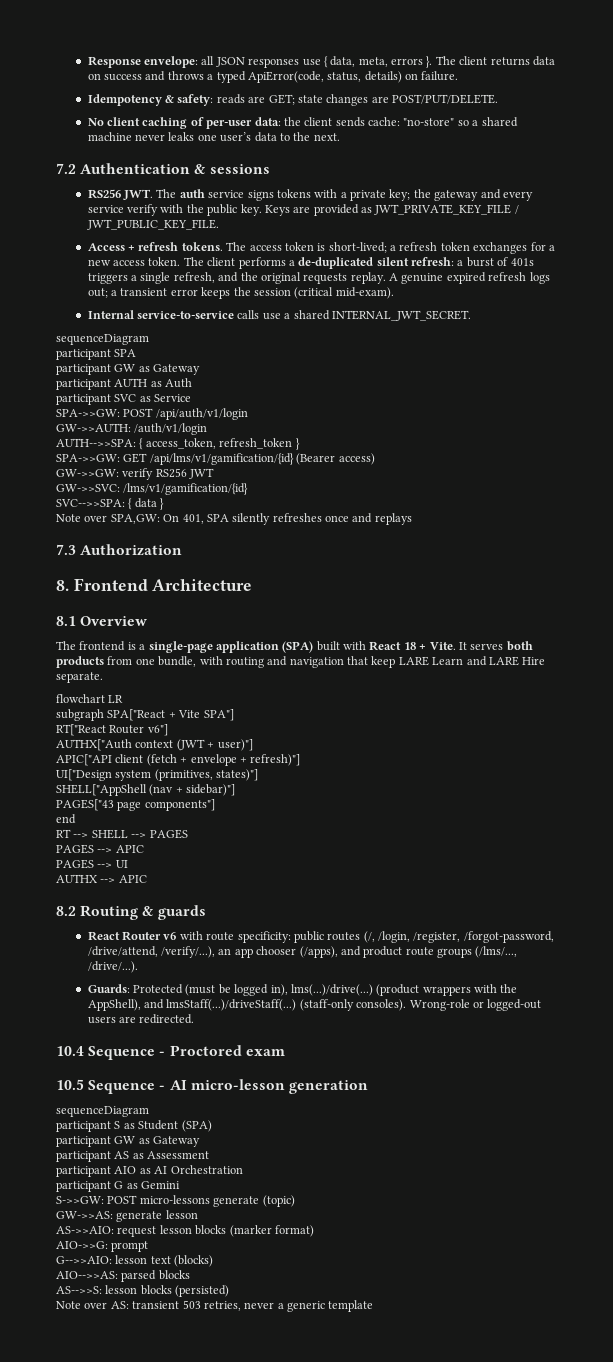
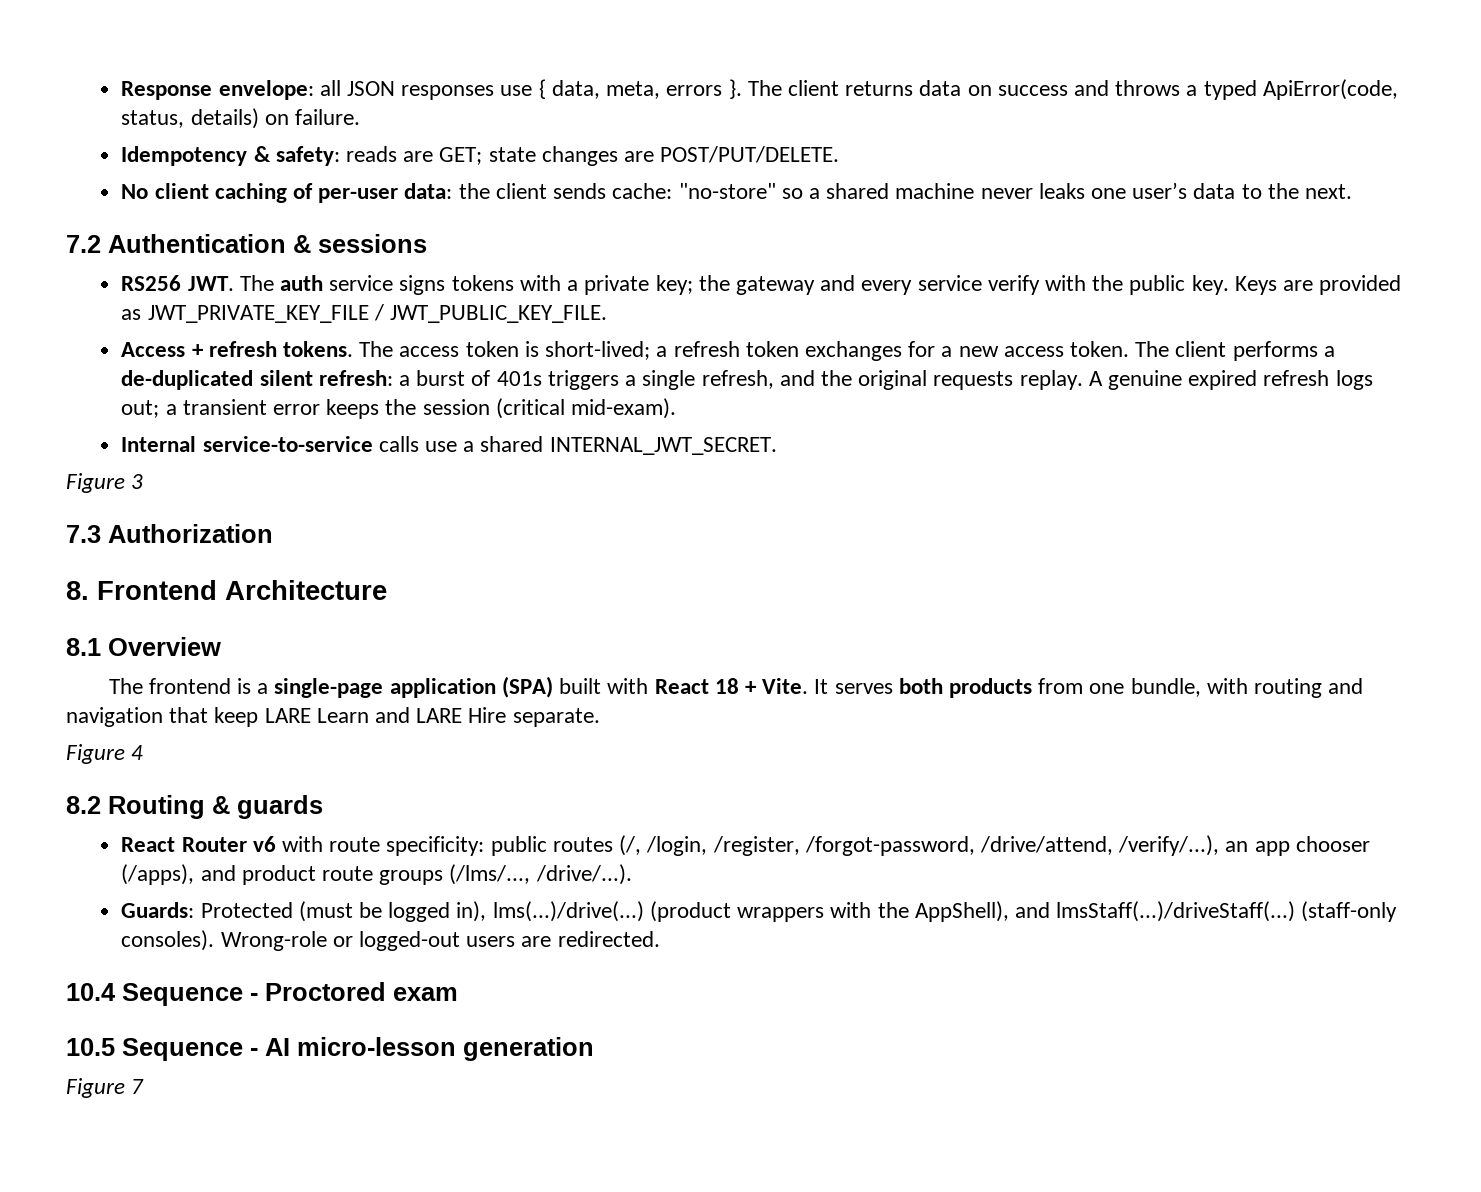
  Internal service-to-service calls use a shared INTERNAL_JWT_SECRET.
- sequenceDiagram
- participant SPA
- participant GW as Gateway
- participant AUTH as Auth
- participant SVC as Service
- SPA->>GW: POST /api/auth/v1/login
- GW->>AUTH: /auth/v1/login
- AUTH-->>SPA: { access_token, refresh_token }
- SPA->>GW: GET /api/lms/v1/gamification/{id} (Bearer access)
- GW->>GW: verify RS256 JWT
- GW->>SVC: /lms/v1/gamification/{id}
- SVC-->>SPA: { data }
- Note over SPA,GW: On 401, SPA silently refreshes once and replays
+ Figure 3
- flowchart LR
- subgraph SPA["React + Vite SPA"]
- RT["React Router v6"]
- AUTHX["Auth context (JWT + user)"]
- APIC["API client (fetch + envelope + refresh)"]
- UI["Design system (primitives, states)"]
- SHELL["AppShell (nav + sidebar)"]
- PAGES["43 page components"]
- end
- RT --> SHELL --> PAGES
- PAGES --> APIC
- PAGES --> UI
- AUTHX --> APIC
+ Figure 4
  10.5 Sequence - AI micro-lesson generation
- sequenceDiagram
- participant S as Student (SPA)
- participant GW as Gateway
- participant AS as Assessment
- participant AIO as AI Orchestration
- participant G as Gemini
- S->>GW: POST micro-lessons generate (topic)
- GW->>AS: generate lesson
- AS->>AIO: request lesson blocks (marker format)
- AIO->>G: prompt
- G-->>AIO: lesson text (blocks)
- AIO-->>AS: parsed blocks
- AS-->>S: lesson blocks (persisted)
- Note over AS: transient 503 retries, never a generic template
+ Figure 7

